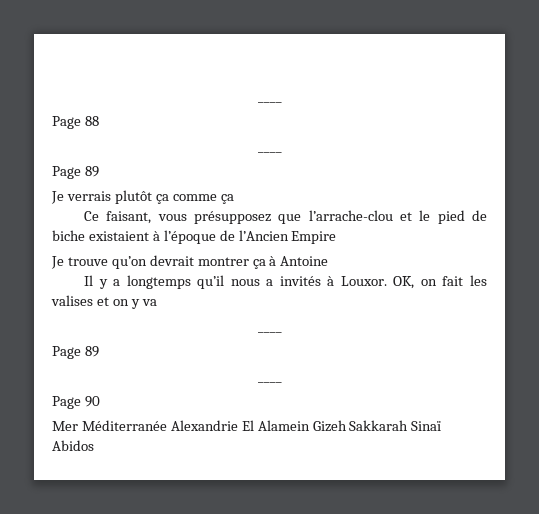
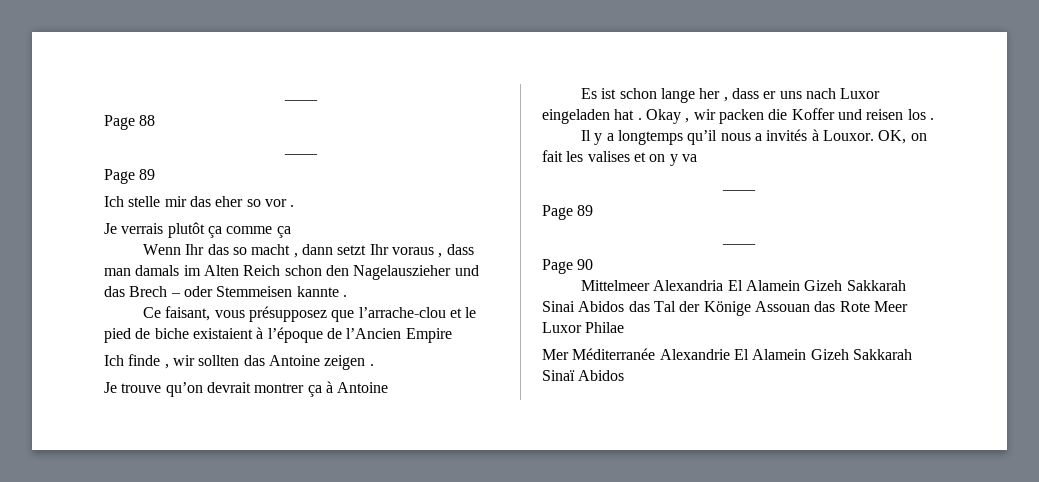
+ Ich stelle mir das eher so vor .
+ Wenn Ihr das so macht , dann setzt Ihr voraus , dass man damals im Alten Reich schon den Nagelauszieher und das Brech – oder Stemmeisen kannte .
+ Ich finde , wir sollten das Antoine zeigen .
+ Es ist schon lange her , dass er uns nach Luxor eingeladen hat . Okay , wir packen die Koffer und reisen los .
+ Mittelmeer Alexandria El Alamein Gizeh Sakkarah Sinai Abidos das Tal der Könige Assouan das Rote Meer Luxor Philae

